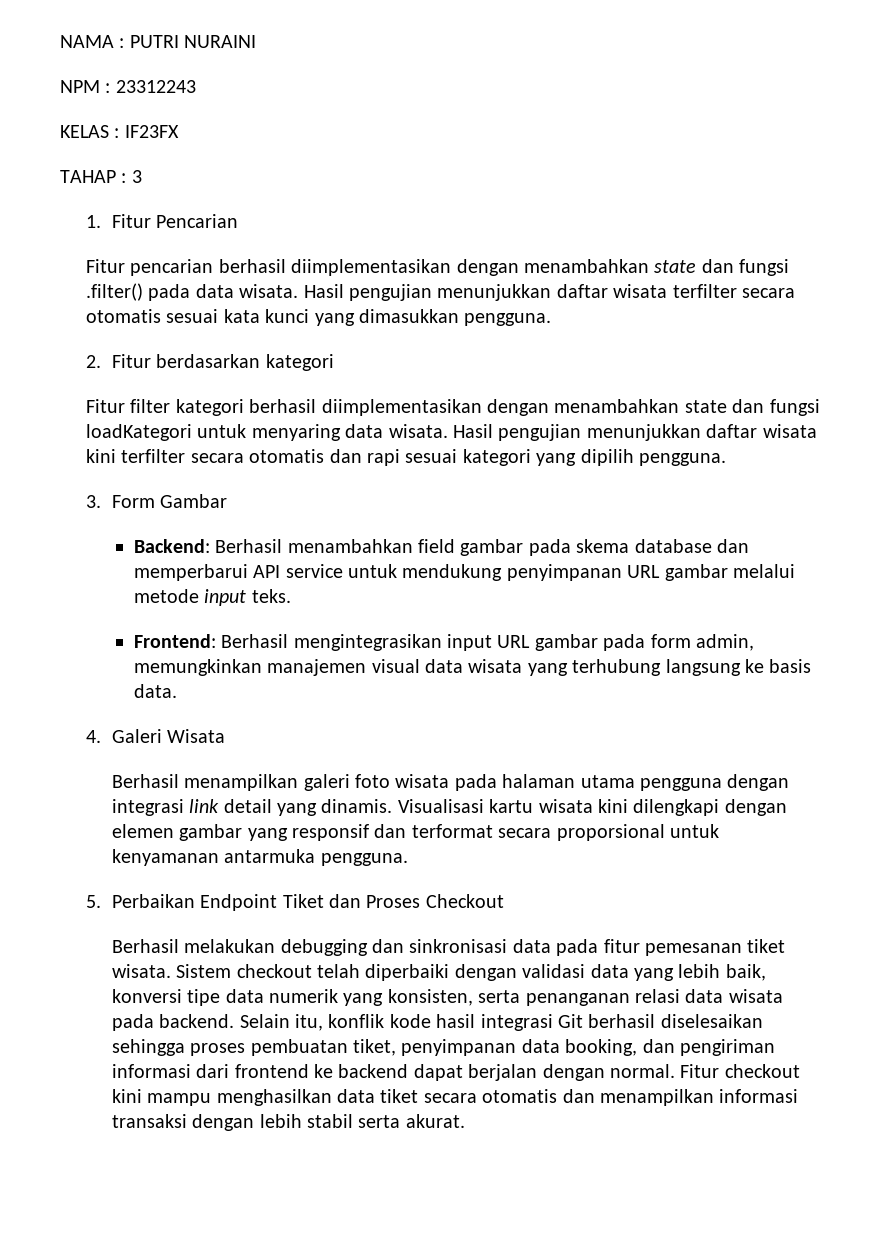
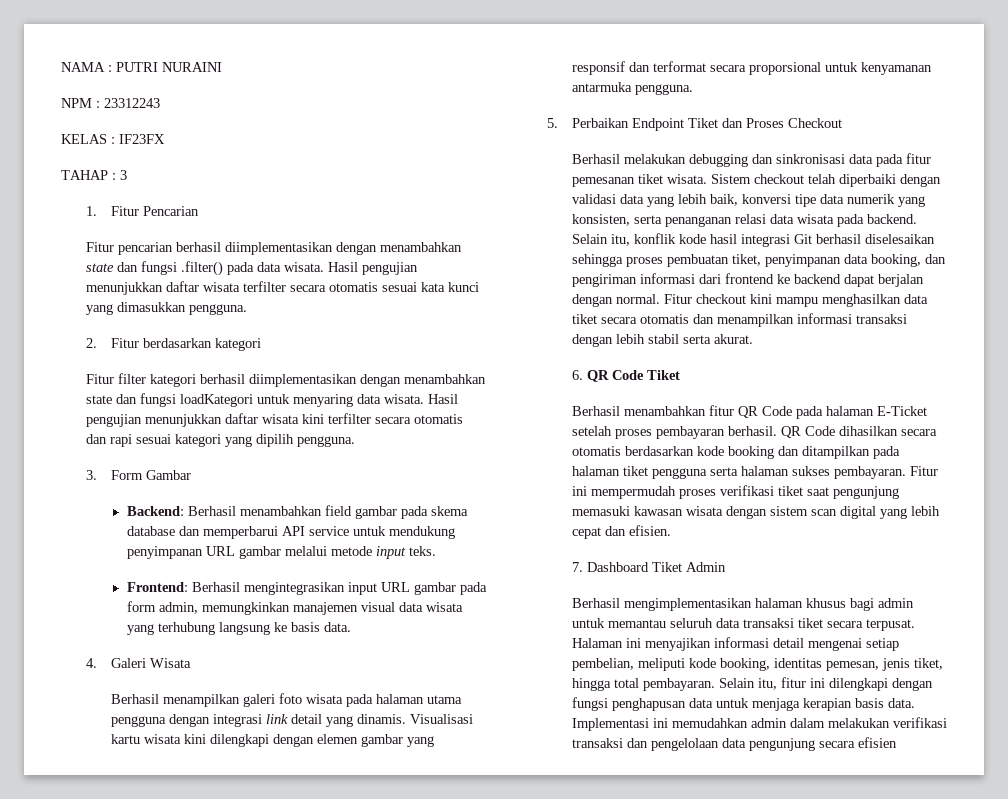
+ 6. QR Code Tiket
+ Berhasil menambahkan fitur QR Code pada halaman E-Ticket setelah proses pembayaran berhasil. QR Code dihasilkan secara otomatis berdasarkan kode booking dan ditampilkan pada halaman tiket pengguna serta halaman sukses pembayaran. Fitur ini mempermudah proses verifikasi tiket saat pengunjung memasuki kawasan wisata dengan sistem scan digital yang lebih cepat dan efisien.
+ 7. Dashboard Tiket Admin
+ Berhasil mengimplementasikan halaman khusus bagi admin untuk memantau seluruh data transaksi tiket secara terpusat. Halaman ini menyajikan informasi detail mengenai setiap pembelian, meliputi kode booking, identitas pemesan, jenis tiket, hingga total pembayaran. Selain itu, fitur ini dilengkapi dengan fungsi penghapusan data untuk menjaga kerapian basis data. Implementasi ini memudahkan admin dalam melakukan verifikasi transaksi dan pengelolaan data pengunjung secara efisien

